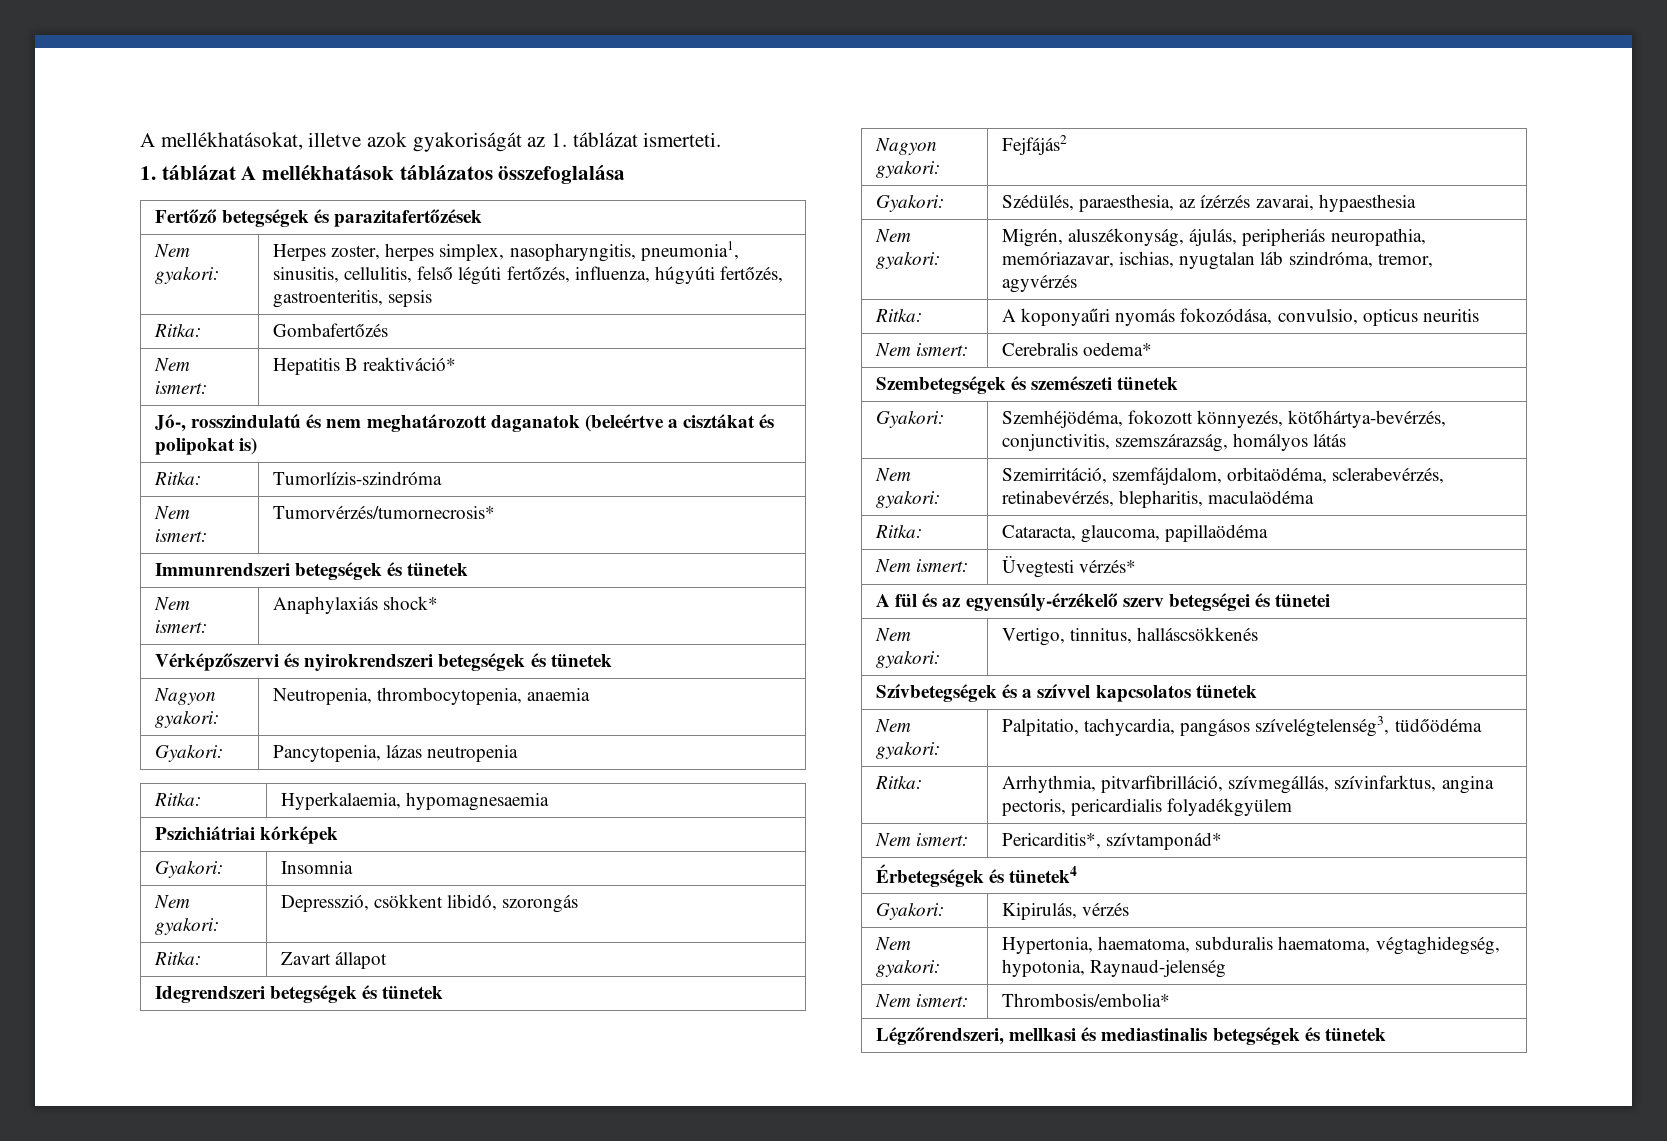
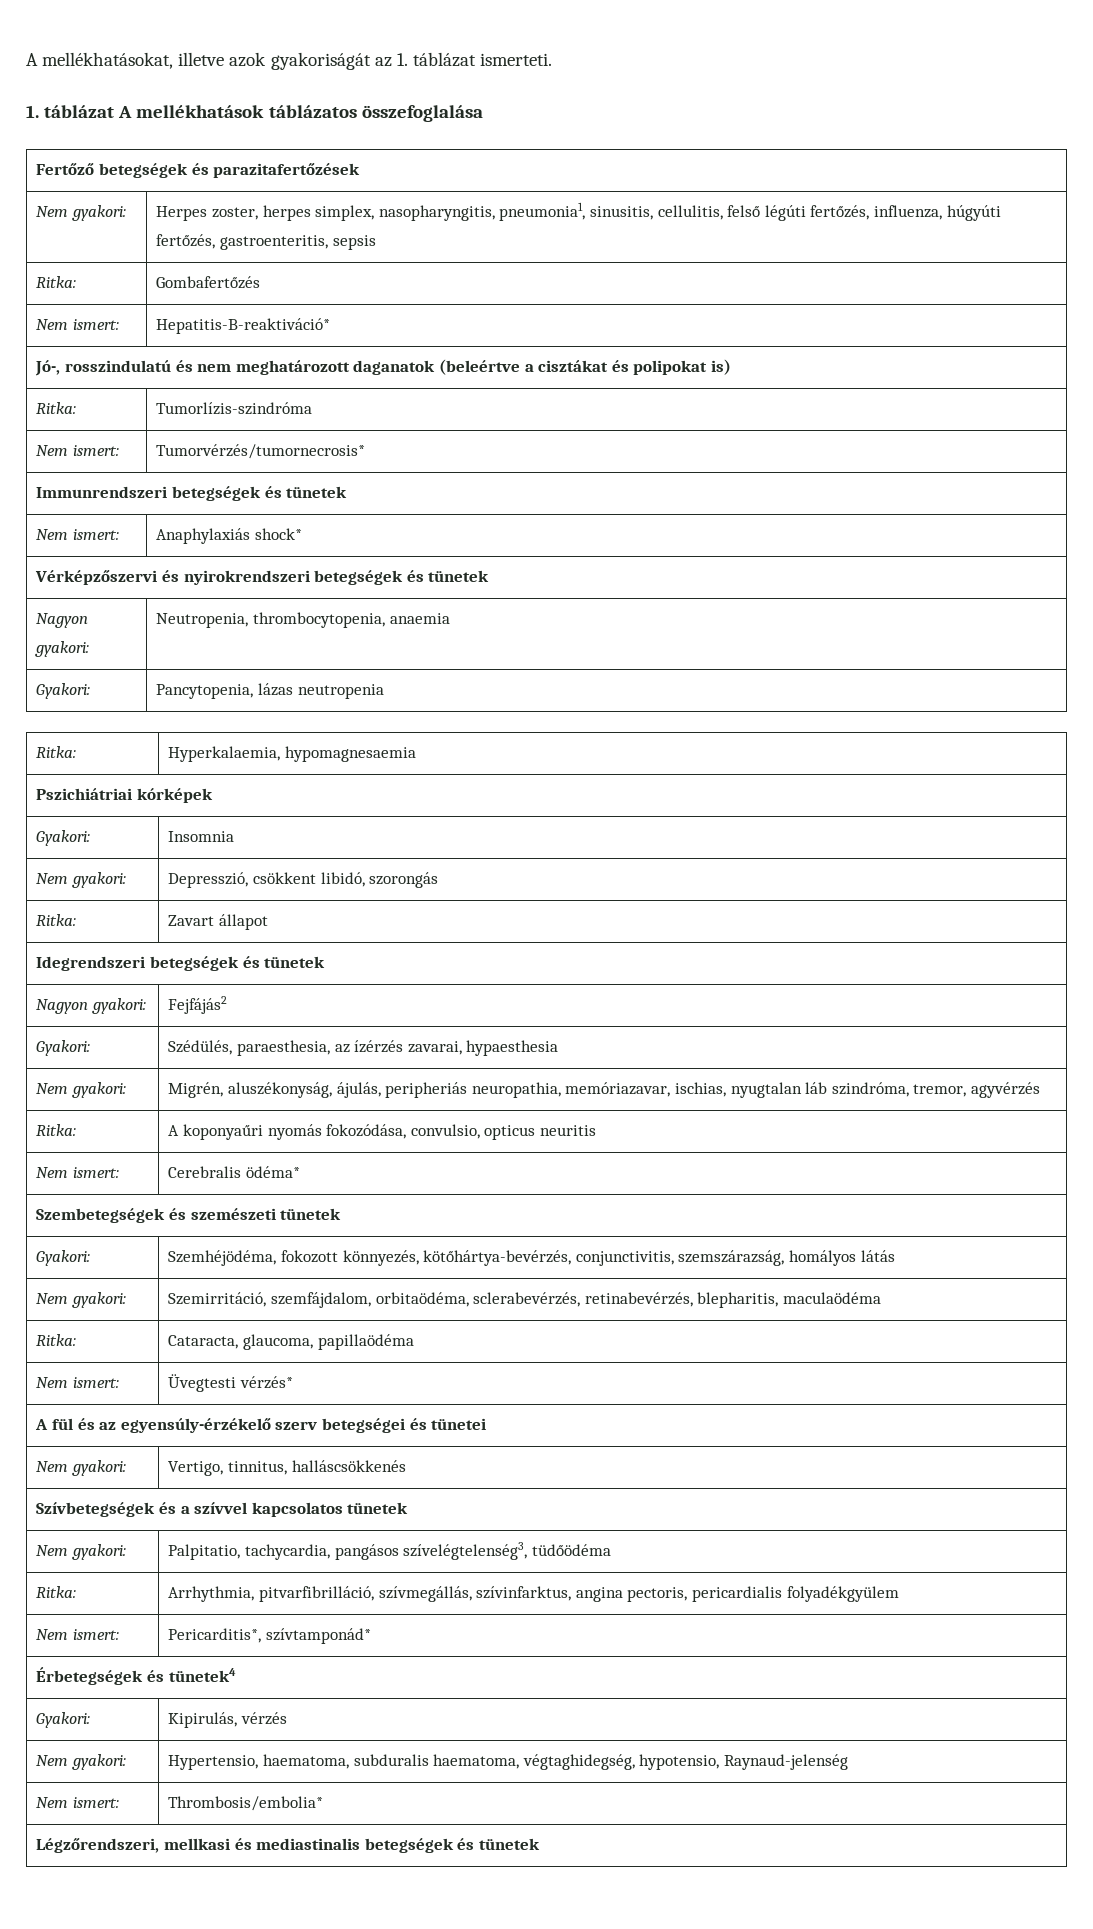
- Nem ismert: | Hepatitis B reaktiváció*
+ Nem ismert: | Hepatitis-B-reaktiváció*
- Nem ismert: | Cerebralis oedema*
+ Nem ismert: | Cerebralis ödéma*
- Nem gyakori: | Hypertonia, haematoma, subduralis haematoma, végtaghidegség, hypotonia, Raynaud-jelenség
+ Nem gyakori: | Hypertensio, haematoma, subduralis haematoma, végtaghidegség, hypotensio, Raynaud-jelenség

